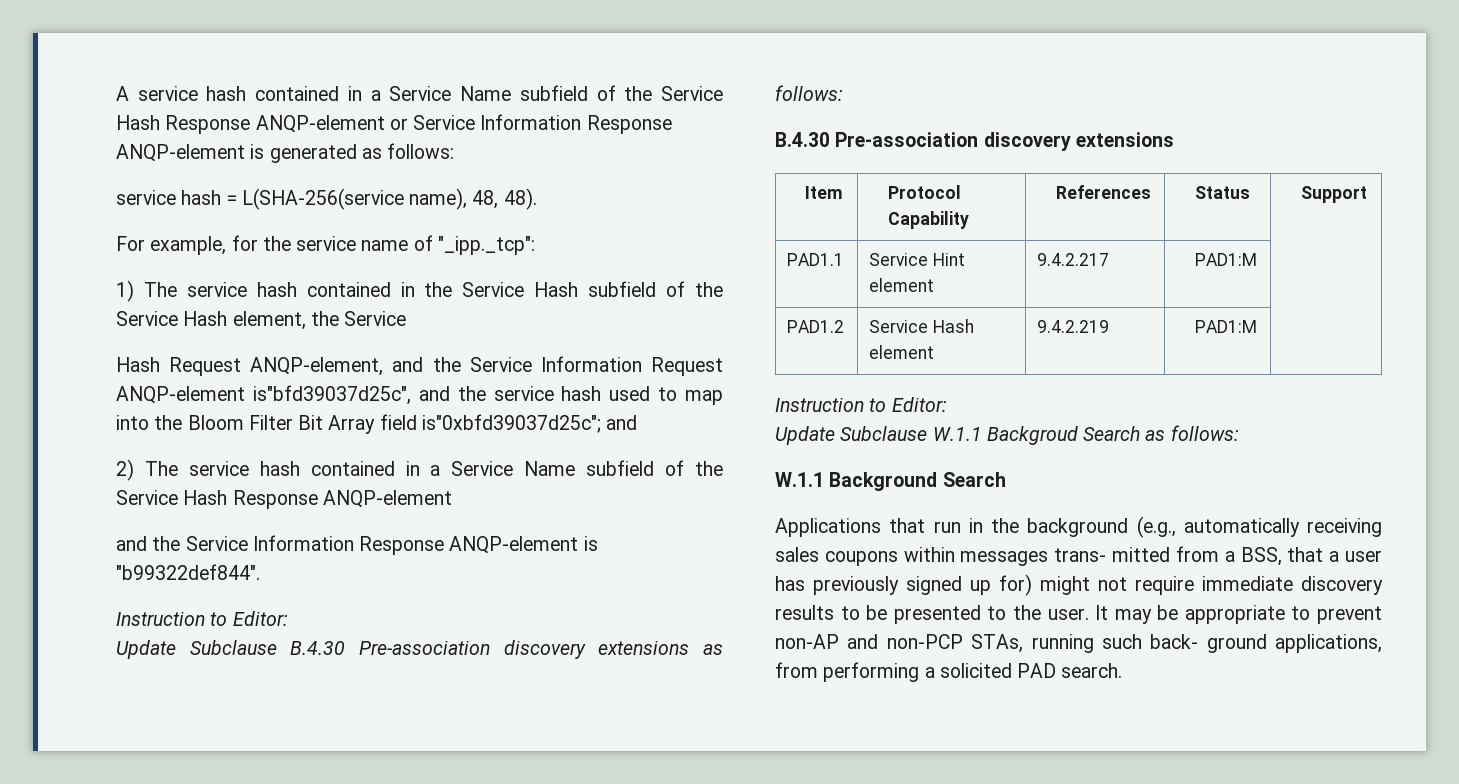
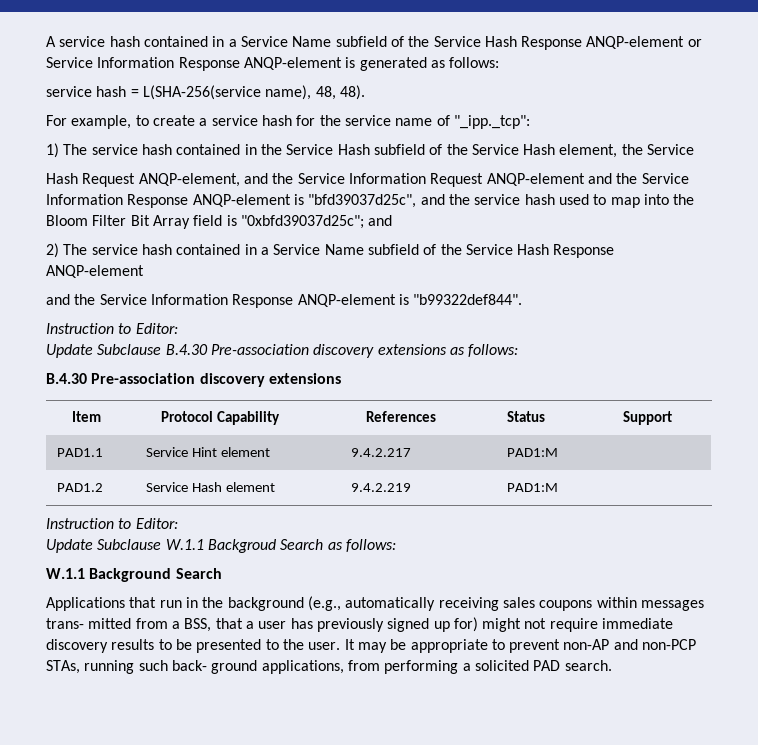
- For example, for the service name of "_ipp._tcp":
+ For example, to create a service hash for the service name of "_ipp._tcp":
- Hash Request ANQP-element, and the Service Information Request ANQP-element is"bfd39037d25c", and the service hash used to map into the Bloom Filter Bit Array field is"0xbfd39037d25c"; and
+ Hash Request ANQP-element, and the Service Information Request ANQP-element and the Service Information Response ANQP-element is "bfd39037d25c", and the service hash used to map into the Bloom Filter Bit Array field is "0xbfd39037d25c"; and

